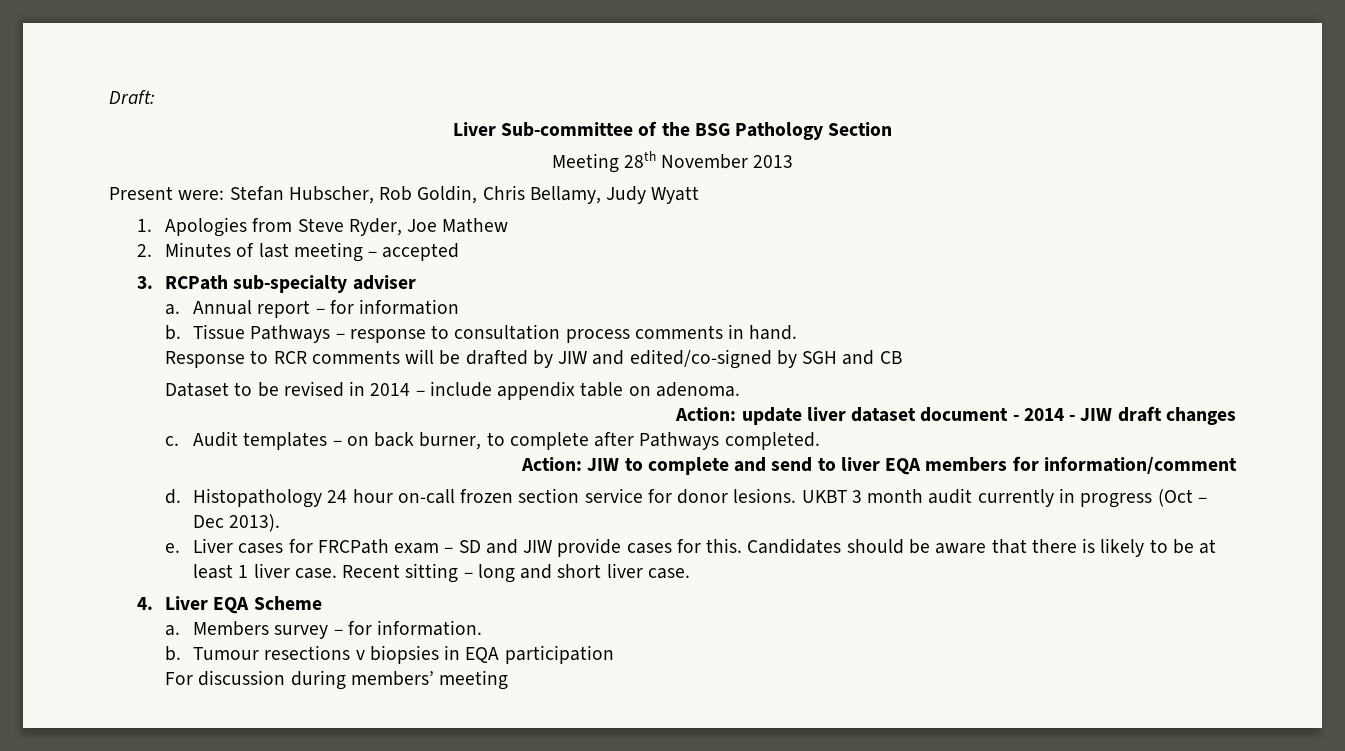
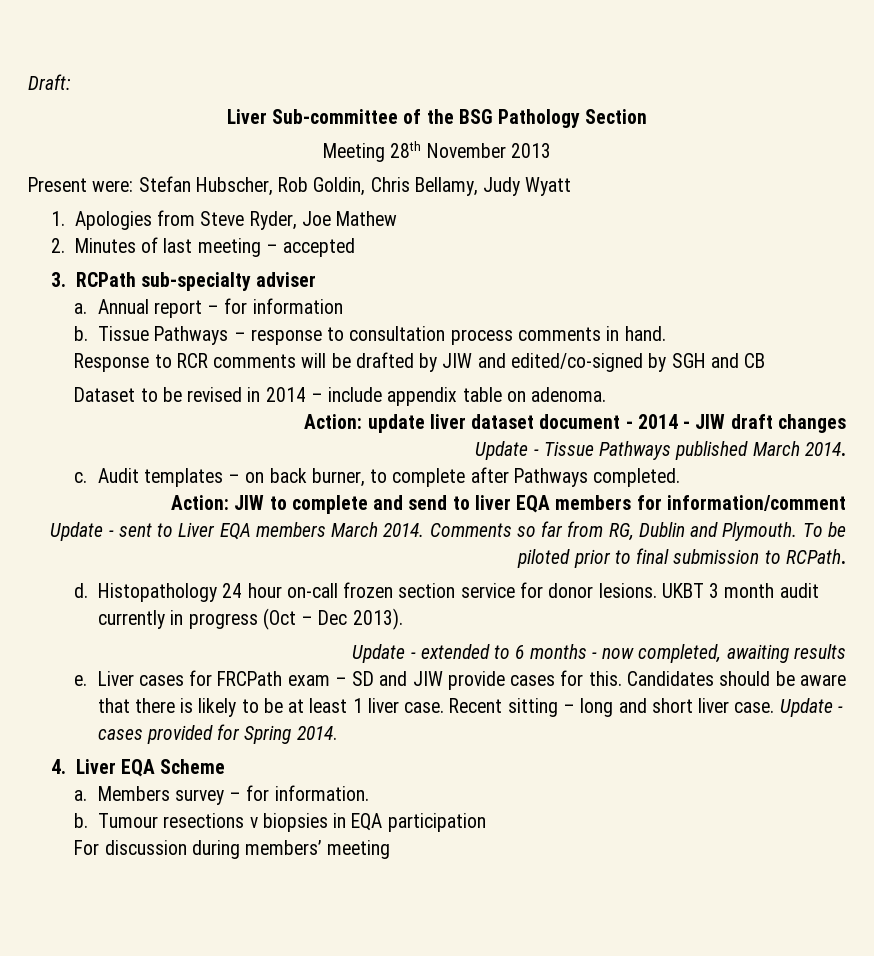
+ Update - Tissue Pathways published March 2014.
+ Update - sent to Liver EQA members March 2014. Comments so far from RG, Dublin and Plymouth. To be piloted prior to final submission to RCPath.
+ Update - extended to 6 months - now completed, awaiting results
+ Update - cases provided for Spring 2014.

